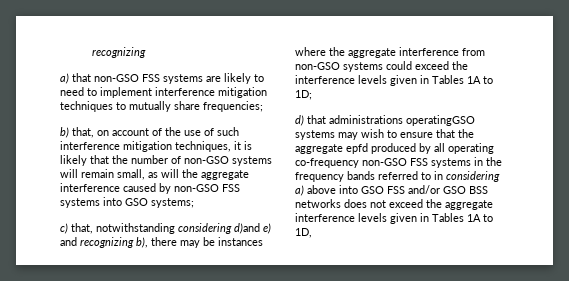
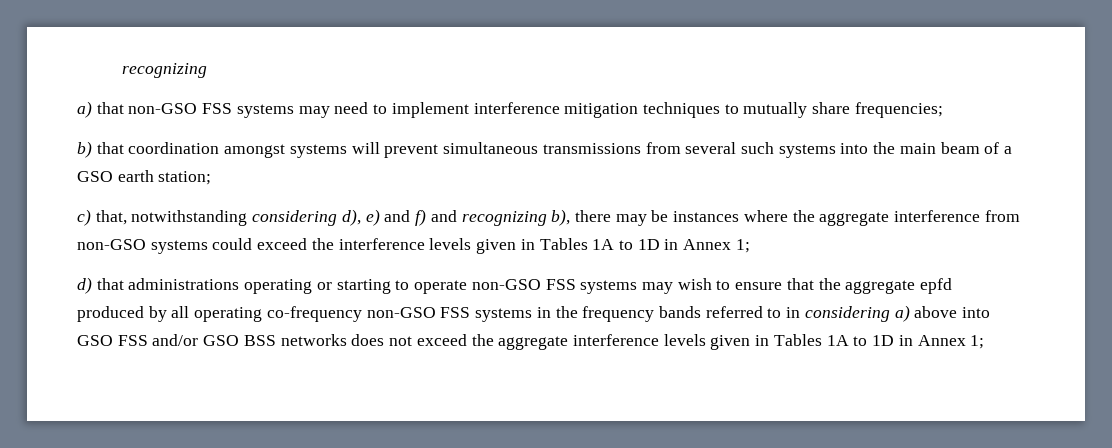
- a) that non-GSO FSS systems are likely to need to implement interference mitigation techniques to mutually share frequencies;
+ a) that non-GSO FSS systems may need to implement interference mitigation techniques to mutually share frequencies;
- b) that, on account of the use of such interference mitigation techniques, it is likely that the number of non-GSO systems will remain small, as will the aggregate interference caused by non-GSO FSS systems into GSO systems;
+ b) that coordination amongst systems will prevent simultaneous transmissions from several such systems into the main beam of a GSO earth station;
- c) that, notwithstanding considering d)and e) and recognizing b), there may be instances where the aggregate interference from non-GSO systems could exceed the interference levels given in Tables 1A to 1D;
+ c) that, notwithstanding considering d), e) and f) and recognizing b), there may be instances where the aggregate interference from non-GSO systems could exceed the interference levels given in Tables 1A to 1D in Annex 1;
- d) that administrations operatingGSO systems may wish to ensure that the aggregate epfd produced by all operating co-frequency non-GSO FSS systems in the frequency bands referred to in considering a) above into GSO FSS and/or GSO BSS networks does not exceed the aggregate interference levels given in Tables 1A to 1D,
+ d) that administrations operating or starting to operate non-GSO FSS systems may wish to ensure that the aggregate epfd produced by all operating co-frequency non-GSO FSS systems in the frequency bands referred to in considering a) above into GSO FSS and/or GSO BSS networks does not exceed the aggregate interference levels given in Tables 1A to 1D in Annex 1;

